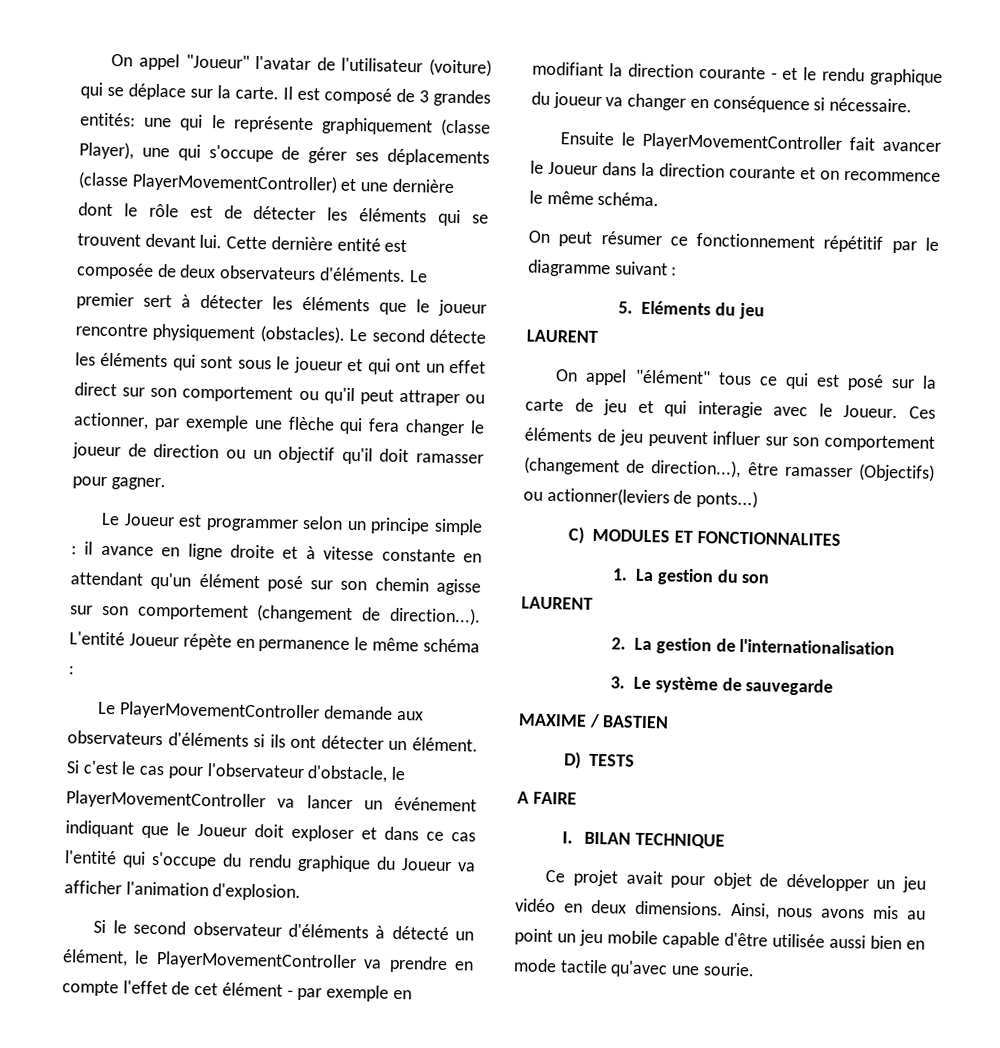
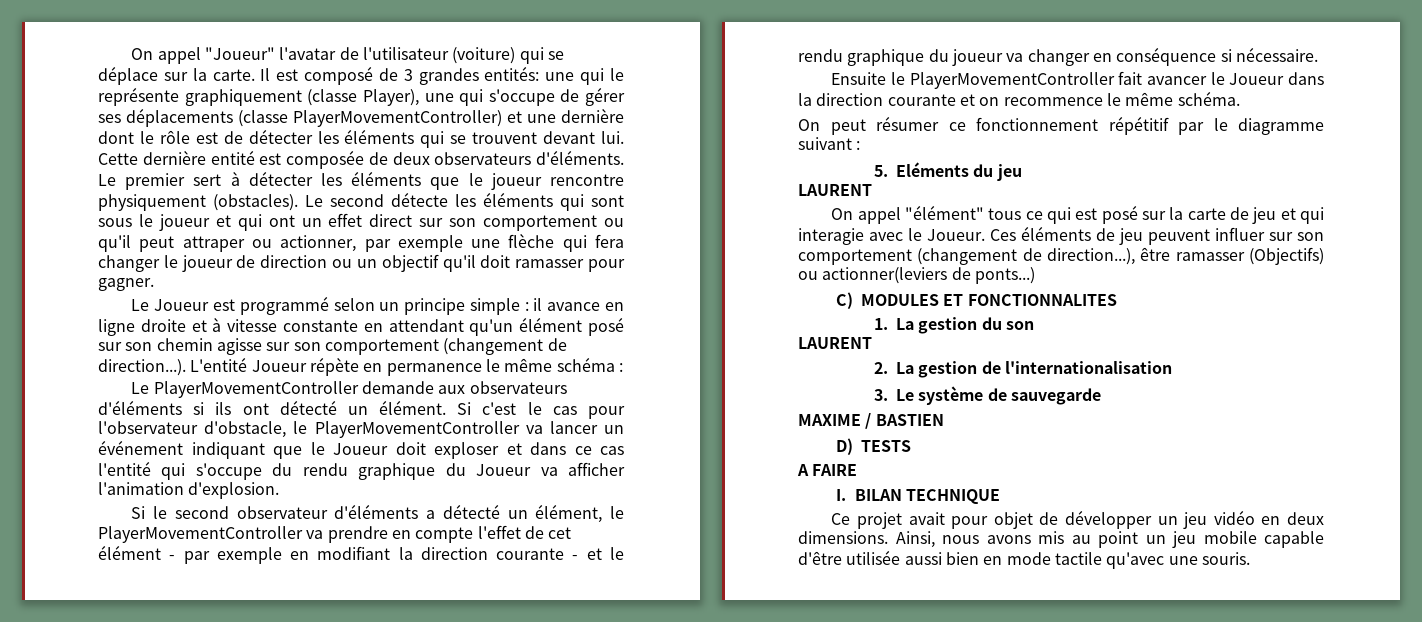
- Le Joueur est programmer selon un principe simple : il avance en ligne droite et à vitesse constante en attendant qu'un élément posé sur son chemin agisse sur son comportement (changement de direction...). L'entité Joueur répète en permanence le même schéma :
+ Le Joueur est programmé selon un principe simple : il avance en ligne droite et à vitesse constante en attendant qu'un élément posé sur son chemin agisse sur son comportement (changement de direction...). L'entité Joueur répète en permanence le même schéma :
- Le PlayerMovementController demande aux observateurs d'éléments si ils ont détecter un élément.
+ Le PlayerMovementController demande aux observateurs d'éléments si ils ont détecté un élément.
- Si le second observateur d'éléments à détecté un élément, le PlayerMovementController va prendre en compte l'effet de cet élément - par exemple en modifiant la direction courante - et le rendu graphique du joueur va changer en conséquence si nécessaire.
+ Si le second observateur d'éléments a détecté un élément, le PlayerMovementController va prendre en compte l'effet de cet élément - par exemple en modifiant la direction courante - et le rendu graphique du joueur va changer en conséquence si nécessaire.
- Ainsi, nous avons mis au point un jeu mobile capable d'être utilisée aussi bien en mode tactile qu'avec une sourie.
+ Ainsi, nous avons mis au point un jeu mobile capable d'être utilisée aussi bien en mode tactile qu'avec une souris.

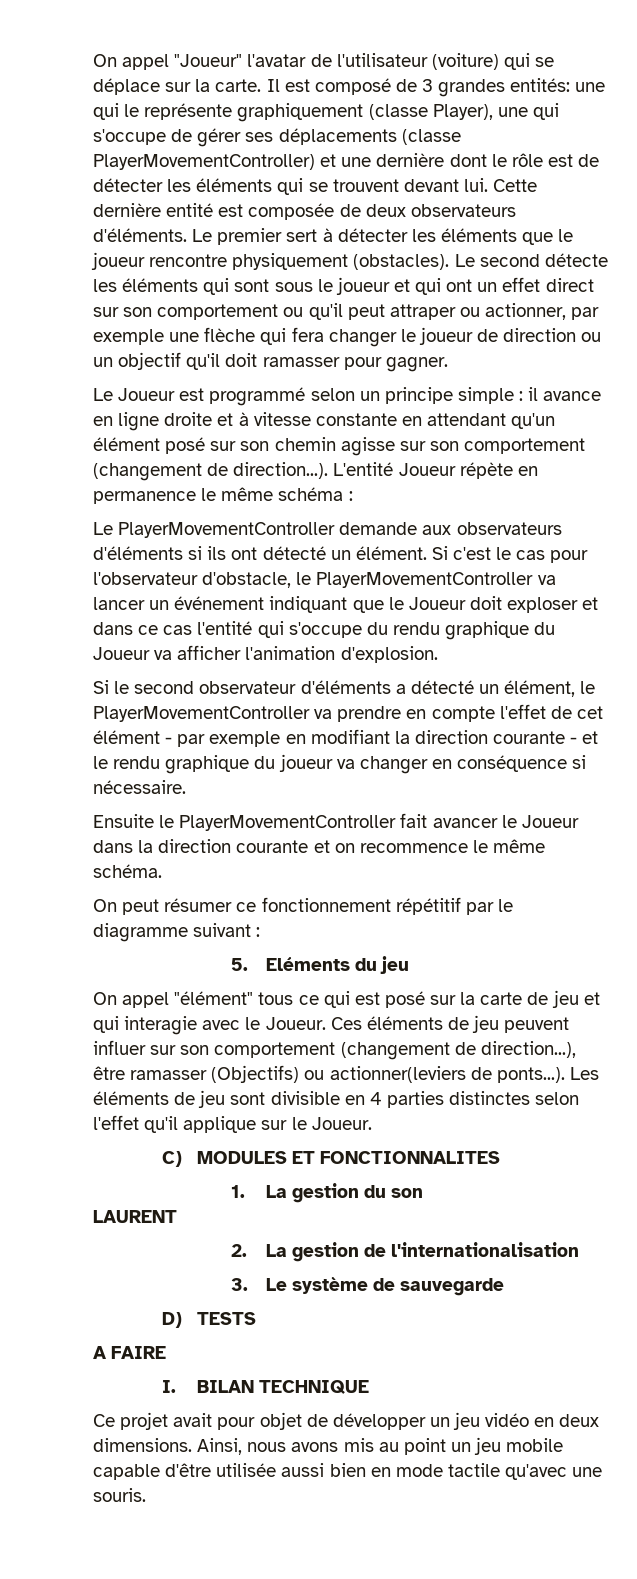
  5. Eléments du jeu
- LAURENT
- Ces éléments de jeu peuvent influer sur son comportement (changement de direction...), être ramasser (Objectifs) ou actionner(leviers de ponts...)
+ Ces éléments de jeu peuvent influer sur son comportement (changement de direction...), être ramasser (Objectifs) ou actionner(leviers de ponts...). Les éléments de jeu sont divisible en 4 parties distinctes selon l'effet qu'il applique sur le Joueur.
- MAXIME / BASTIEN

